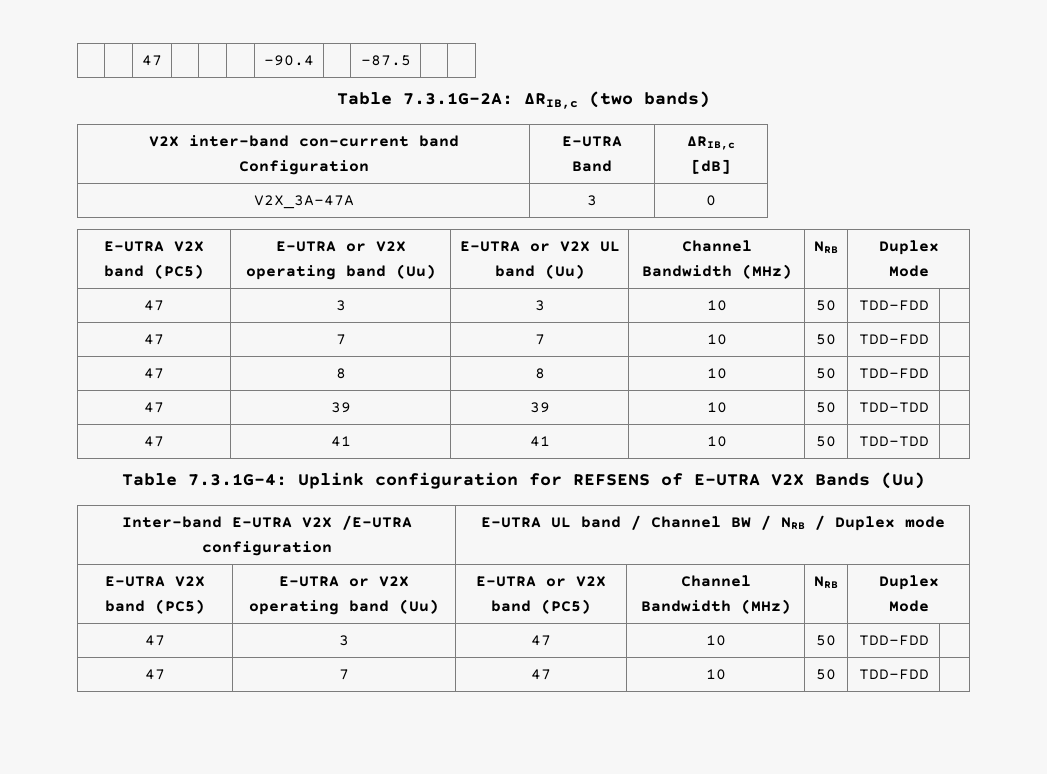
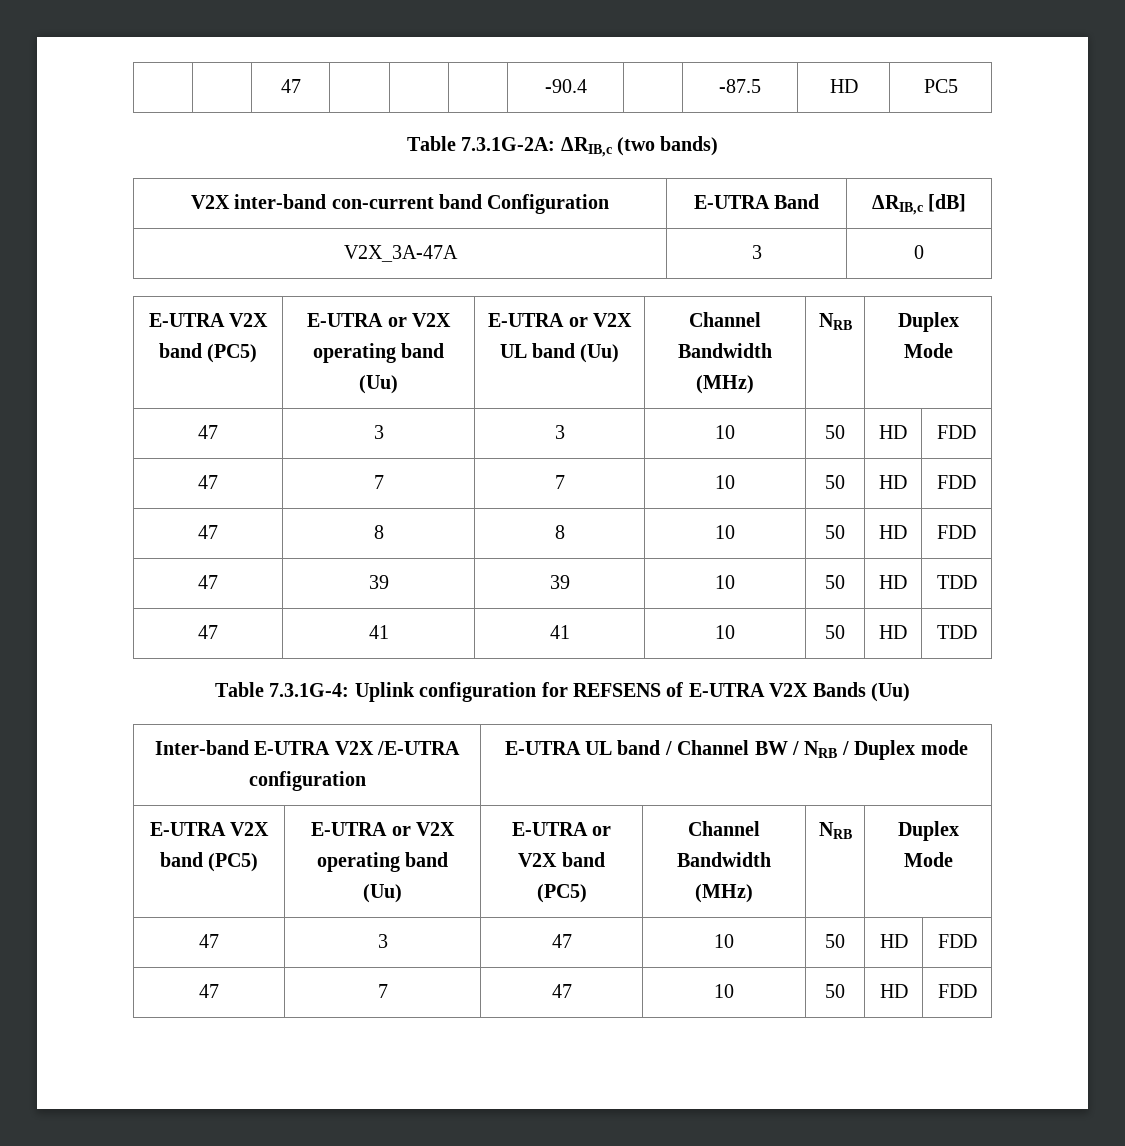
- | | 47 | | | | -90.4 | | -87.5 | |
+ | | 47 | | | | -90.4 | | -87.5 | HD | PC5
- 47 | 3 | 3 | 10 | 50 | TDD-FDD |
+ 47 | 3 | 3 | 10 | 50 | HD | FDD
- 47 | 7 | 7 | 10 | 50 | TDD-FDD |
+ 47 | 7 | 7 | 10 | 50 | HD | FDD
- 47 | 8 | 8 | 10 | 50 | TDD-FDD |
+ 47 | 8 | 8 | 10 | 50 | HD | FDD
- 47 | 39 | 39 | 10 | 50 | TDD-TDD |
+ 47 | 39 | 39 | 10 | 50 | HD | TDD
- 47 | 41 | 41 | 10 | 50 | TDD-TDD |
+ 47 | 41 | 41 | 10 | 50 | HD | TDD
- 47 | 3 | 47 | 10 | 50 | TDD-FDD |
+ 47 | 3 | 47 | 10 | 50 | HD | FDD
- 47 | 7 | 47 | 10 | 50 | TDD-FDD |
+ 47 | 7 | 47 | 10 | 50 | HD | FDD

